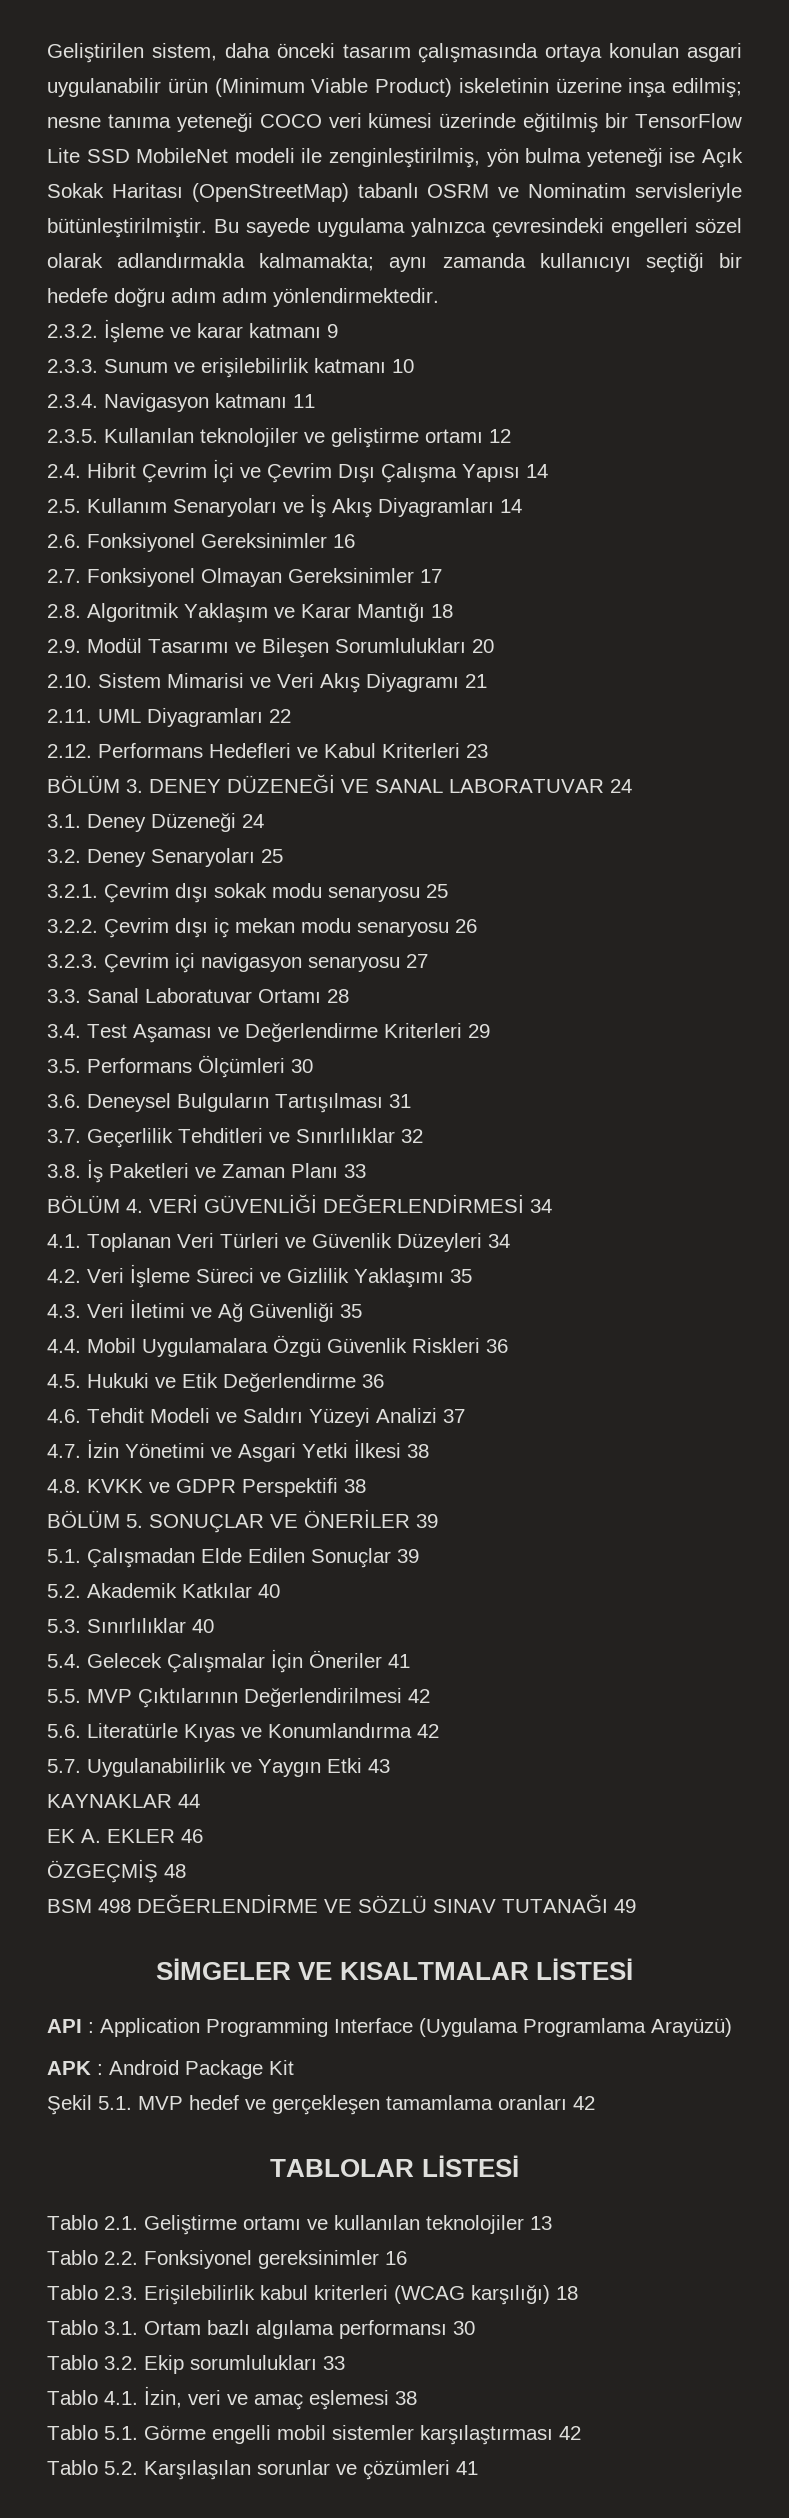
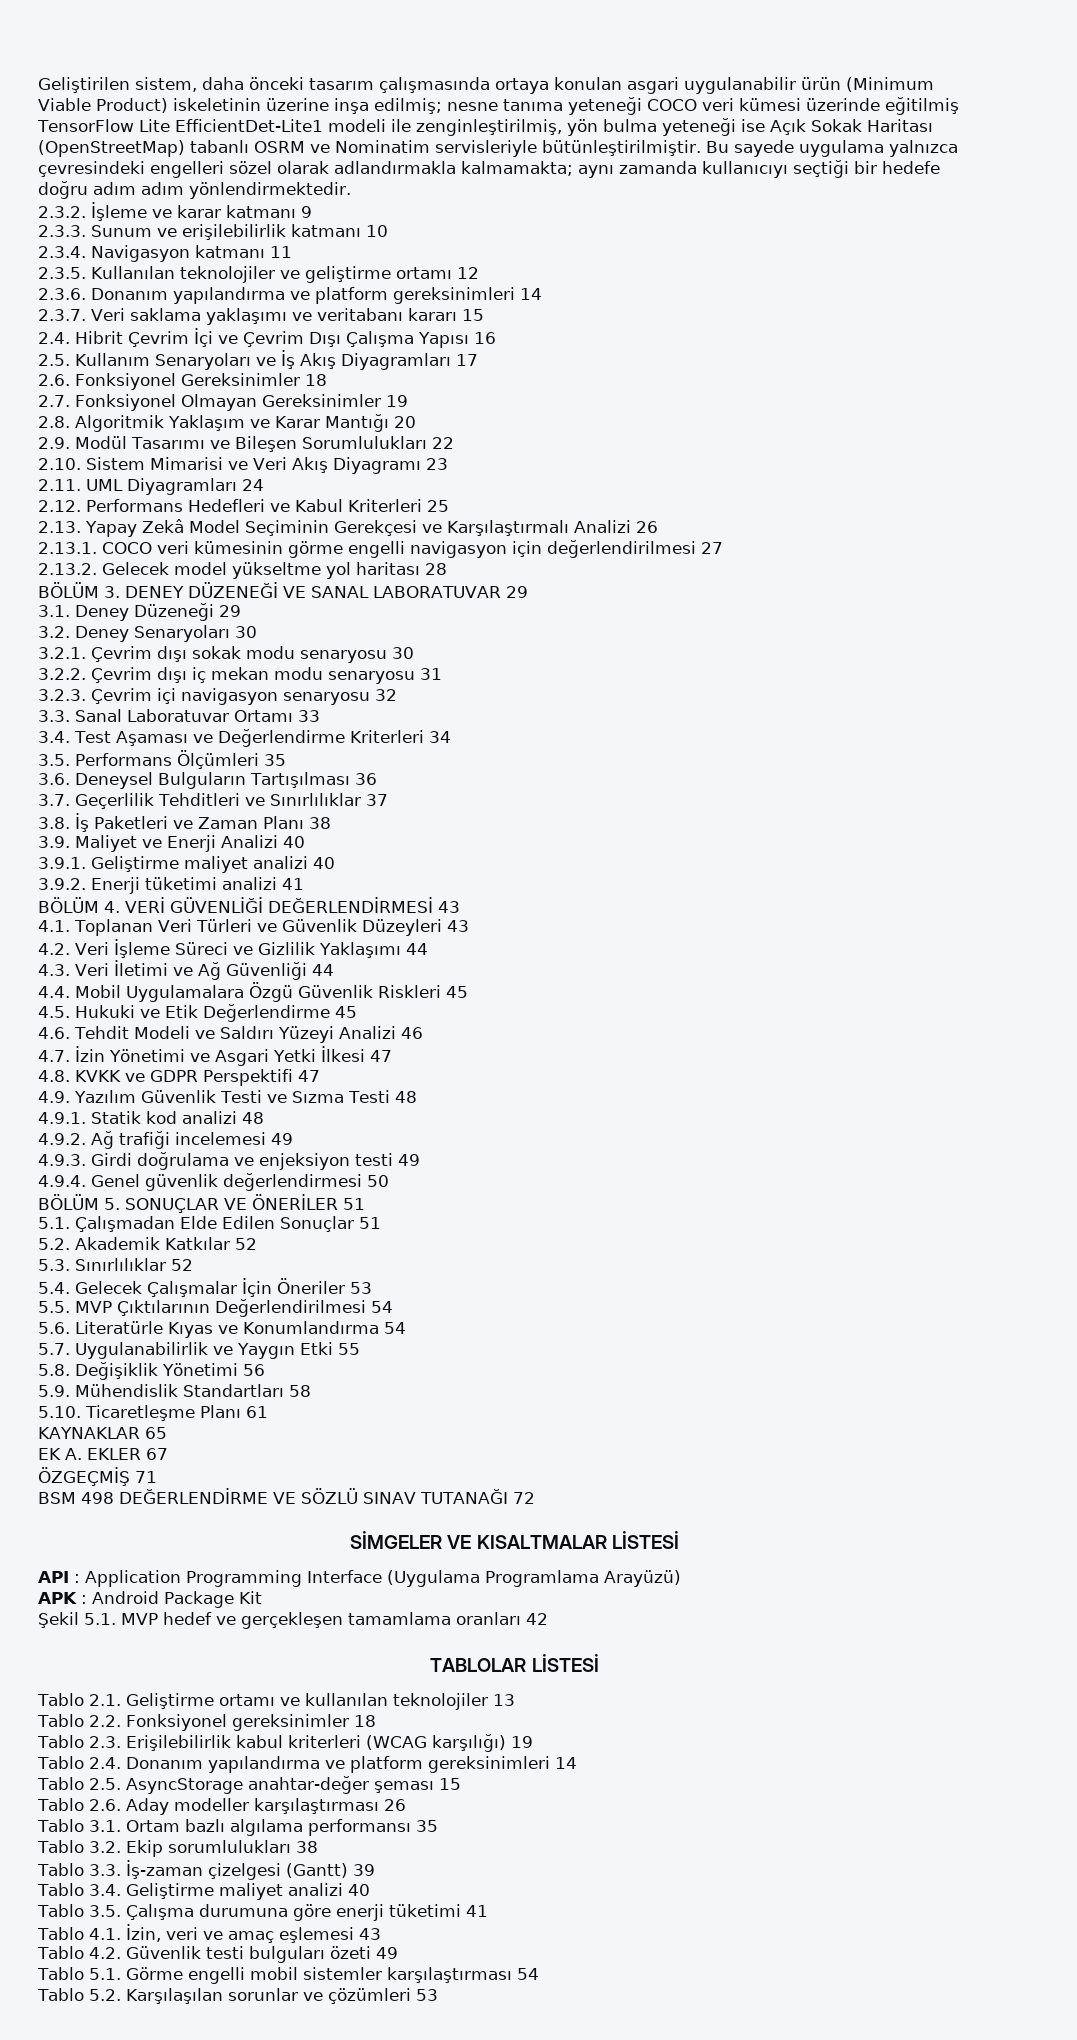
- Geliştirilen sistem, daha önceki tasarım çalışmasında ortaya konulan asgari uygulanabilir ürün (Minimum Viable Product) iskeletinin üzerine inşa edilmiş; nesne tanıma yeteneği COCO veri kümesi üzerinde eğitilmiş bir TensorFlow Lite SSD MobileNet modeli ile zenginleştirilmiş, yön bulma yeteneği ise Açık Sokak Haritası (OpenStreetMap) tabanlı OSRM ve Nominatim servisleriyle bütünleştirilmiştir.
+ Geliştirilen sistem, daha önceki tasarım çalışmasında ortaya konulan asgari uygulanabilir ürün (Minimum Viable Product) iskeletinin üzerine inşa edilmiş; nesne tanıma yeteneği COCO veri kümesi üzerinde eğitilmiş TensorFlow Lite EfficientDet-Lite1 modeli ile zenginleştirilmiş, yön bulma yeteneği ise Açık Sokak Haritası (OpenStreetMap) tabanlı OSRM ve Nominatim servisleriyle bütünleştirilmiştir.
+ 2.3.6. Donanım yapılandırma ve platform gereksinimleri 14
+ 2.3.7. Veri saklama yaklaşımı ve veritabanı kararı 15
- 2.4. Hibrit Çevrim İçi ve Çevrim Dışı Çalışma Yapısı 14
+ 2.4. Hibrit Çevrim İçi ve Çevrim Dışı Çalışma Yapısı 16
- 2.5. Kullanım Senaryoları ve İş Akış Diyagramları 14
+ 2.5. Kullanım Senaryoları ve İş Akış Diyagramları 17
- 2.6. Fonksiyonel Gereksinimler 16
+ 2.6. Fonksiyonel Gereksinimler 18
- 2.7. Fonksiyonel Olmayan Gereksinimler 17
+ 2.7. Fonksiyonel Olmayan Gereksinimler 19
- 2.8. Algoritmik Yaklaşım ve Karar Mantığı 18
+ 2.8. Algoritmik Yaklaşım ve Karar Mantığı 20
- 2.9. Modül Tasarımı ve Bileşen Sorumlulukları 20
+ 2.9. Modül Tasarımı ve Bileşen Sorumlulukları 22
- 2.10. Sistem Mimarisi ve Veri Akış Diyagramı 21
+ 2.10. Sistem Mimarisi ve Veri Akış Diyagramı 23
- 2.11. UML Diyagramları 22
+ 2.11. UML Diyagramları 24
- 2.12. Performans Hedefleri ve Kabul Kriterleri 23
+ 2.12. Performans Hedefleri ve Kabul Kriterleri 25
+ 2.13. Yapay Zekâ Model Seçiminin Gerekçesi ve Karşılaştırmalı Analizi 26
+ 2.13.1. COCO veri kümesinin görme engelli navigasyon için değerlendirilmesi 27
+ 2.13.2. Gelecek model yükseltme yol haritası 28
- BÖLÜM 3. DENEY DÜZENEĞİ VE SANAL LABORATUVAR 24
+ BÖLÜM 3. DENEY DÜZENEĞİ VE SANAL LABORATUVAR 29
- 3.1. Deney Düzeneği 24
+ 3.1. Deney Düzeneği 29
- 3.2. Deney Senaryoları 25
+ 3.2. Deney Senaryoları 30
- 3.2.1. Çevrim dışı sokak modu senaryosu 25
+ 3.2.1. Çevrim dışı sokak modu senaryosu 30
- 3.2.2. Çevrim dışı iç mekan modu senaryosu 26
+ 3.2.2. Çevrim dışı iç mekan modu senaryosu 31
- 3.2.3. Çevrim içi navigasyon senaryosu 27
+ 3.2.3. Çevrim içi navigasyon senaryosu 32
- 3.3. Sanal Laboratuvar Ortamı 28
+ 3.3. Sanal Laboratuvar Ortamı 33
- 3.4. Test Aşaması ve Değerlendirme Kriterleri 29
+ 3.4. Test Aşaması ve Değerlendirme Kriterleri 34
- 3.5. Performans Ölçümleri 30
+ 3.5. Performans Ölçümleri 35
- 3.6. Deneysel Bulguların Tartışılması 31
+ 3.6. Deneysel Bulguların Tartışılması 36
- 3.7. Geçerlilik Tehditleri ve Sınırlılıklar 32
+ 3.7. Geçerlilik Tehditleri ve Sınırlılıklar 37
- 3.8. İş Paketleri ve Zaman Planı 33
+ 3.8. İş Paketleri ve Zaman Planı 38
+ 3.9. Maliyet ve Enerji Analizi 40
+ 3.9.1. Geliştirme maliyet analizi 40
+ 3.9.2. Enerji tüketimi analizi 41
- BÖLÜM 4. VERİ GÜVENLİĞİ DEĞERLENDİRMESİ 34
+ BÖLÜM 4. VERİ GÜVENLİĞİ DEĞERLENDİRMESİ 43
- 4.1. Toplanan Veri Türleri ve Güvenlik Düzeyleri 34
+ 4.1. Toplanan Veri Türleri ve Güvenlik Düzeyleri 43
- 4.2. Veri İşleme Süreci ve Gizlilik Yaklaşımı 35
+ 4.2. Veri İşleme Süreci ve Gizlilik Yaklaşımı 44
- 4.3. Veri İletimi ve Ağ Güvenliği 35
+ 4.3. Veri İletimi ve Ağ Güvenliği 44
- 4.4. Mobil Uygulamalara Özgü Güvenlik Riskleri 36
+ 4.4. Mobil Uygulamalara Özgü Güvenlik Riskleri 45
- 4.5. Hukuki ve Etik Değerlendirme 36
+ 4.5. Hukuki ve Etik Değerlendirme 45
- 4.6. Tehdit Modeli ve Saldırı Yüzeyi Analizi 37
+ 4.6. Tehdit Modeli ve Saldırı Yüzeyi Analizi 46
- 4.7. İzin Yönetimi ve Asgari Yetki İlkesi 38
+ 4.7. İzin Yönetimi ve Asgari Yetki İlkesi 47
- 4.8. KVKK ve GDPR Perspektifi 38
+ 4.8. KVKK ve GDPR Perspektifi 47
+ 4.9. Yazılım Güvenlik Testi ve Sızma Testi 48
+ 4.9.1. Statik kod analizi 48
+ 4.9.2. Ağ trafiği incelemesi 49
+ 4.9.3. Girdi doğrulama ve enjeksiyon testi 49
+ 4.9.4. Genel güvenlik değerlendirmesi 50
- BÖLÜM 5. SONUÇLAR VE ÖNERİLER 39
+ BÖLÜM 5. SONUÇLAR VE ÖNERİLER 51
- 5.1. Çalışmadan Elde Edilen Sonuçlar 39
+ 5.1. Çalışmadan Elde Edilen Sonuçlar 51
- 5.2. Akademik Katkılar 40
+ 5.2. Akademik Katkılar 52
- 5.3. Sınırlılıklar 40
+ 5.3. Sınırlılıklar 52
- 5.4. Gelecek Çalışmalar İçin Öneriler 41
+ 5.4. Gelecek Çalışmalar İçin Öneriler 53
- 5.5. MVP Çıktılarının Değerlendirilmesi 42
+ 5.5. MVP Çıktılarının Değerlendirilmesi 54
- 5.6. Literatürle Kıyas ve Konumlandırma 42
+ 5.6. Literatürle Kıyas ve Konumlandırma 54
- 5.7. Uygulanabilirlik ve Yaygın Etki 43
+ 5.7. Uygulanabilirlik ve Yaygın Etki 55
+ 5.8. Değişiklik Yönetimi 56
+ 5.9. Mühendislik Standartları 58
+ 5.10. Ticaretleşme Planı 61
- KAYNAKLAR 44
+ KAYNAKLAR 65
- EK A. EKLER 46
+ EK A. EKLER 67
- ÖZGEÇMİŞ 48
+ ÖZGEÇMİŞ 71
- BSM 498 DEĞERLENDİRME VE SÖZLÜ SINAV TUTANAĞI 49
+ BSM 498 DEĞERLENDİRME VE SÖZLÜ SINAV TUTANAĞI 72
- Tablo 2.2. Fonksiyonel gereksinimler 16
+ Tablo 2.2. Fonksiyonel gereksinimler 18
- Tablo 2.3. Erişilebilirlik kabul kriterleri (WCAG karşılığı) 18
+ Tablo 2.3. Erişilebilirlik kabul kriterleri (WCAG karşılığı) 19
+ Tablo 2.4. Donanım yapılandırma ve platform gereksinimleri 14
+ Tablo 2.5. AsyncStorage anahtar-değer şeması 15
+ Tablo 2.6. Aday modeller karşılaştırması 26
- Tablo 3.1. Ortam bazlı algılama performansı 30
+ Tablo 3.1. Ortam bazlı algılama performansı 35
- Tablo 3.2. Ekip sorumlulukları 33
+ Tablo 3.2. Ekip sorumlulukları 38
+ Tablo 3.3. İş-zaman çizelgesi (Gantt) 39
+ Tablo 3.4. Geliştirme maliyet analizi 40
+ Tablo 3.5. Çalışma durumuna göre enerji tüketimi 41
- Tablo 4.1. İzin, veri ve amaç eşlemesi 38
+ Tablo 4.1. İzin, veri ve amaç eşlemesi 43
+ Tablo 4.2. Güvenlik testi bulguları özeti 49
- Tablo 5.1. Görme engelli mobil sistemler karşılaştırması 42
+ Tablo 5.1. Görme engelli mobil sistemler karşılaştırması 54
- Tablo 5.2. Karşılaşılan sorunlar ve çözümleri 41
+ Tablo 5.2. Karşılaşılan sorunlar ve çözümleri 53

